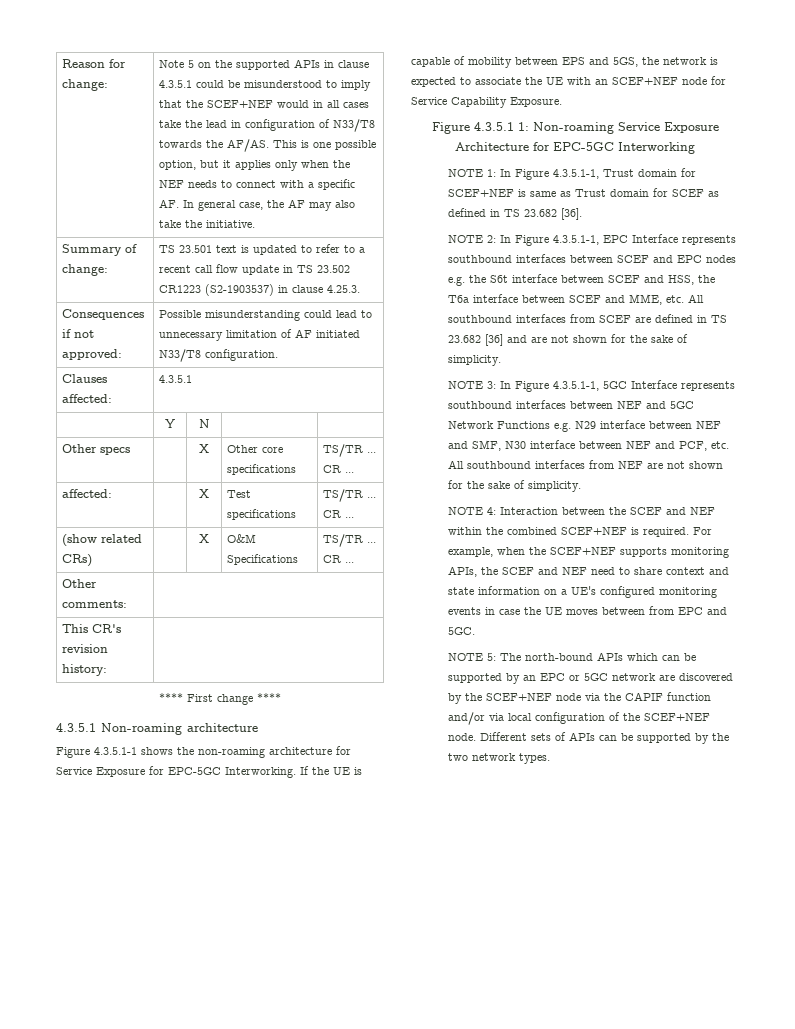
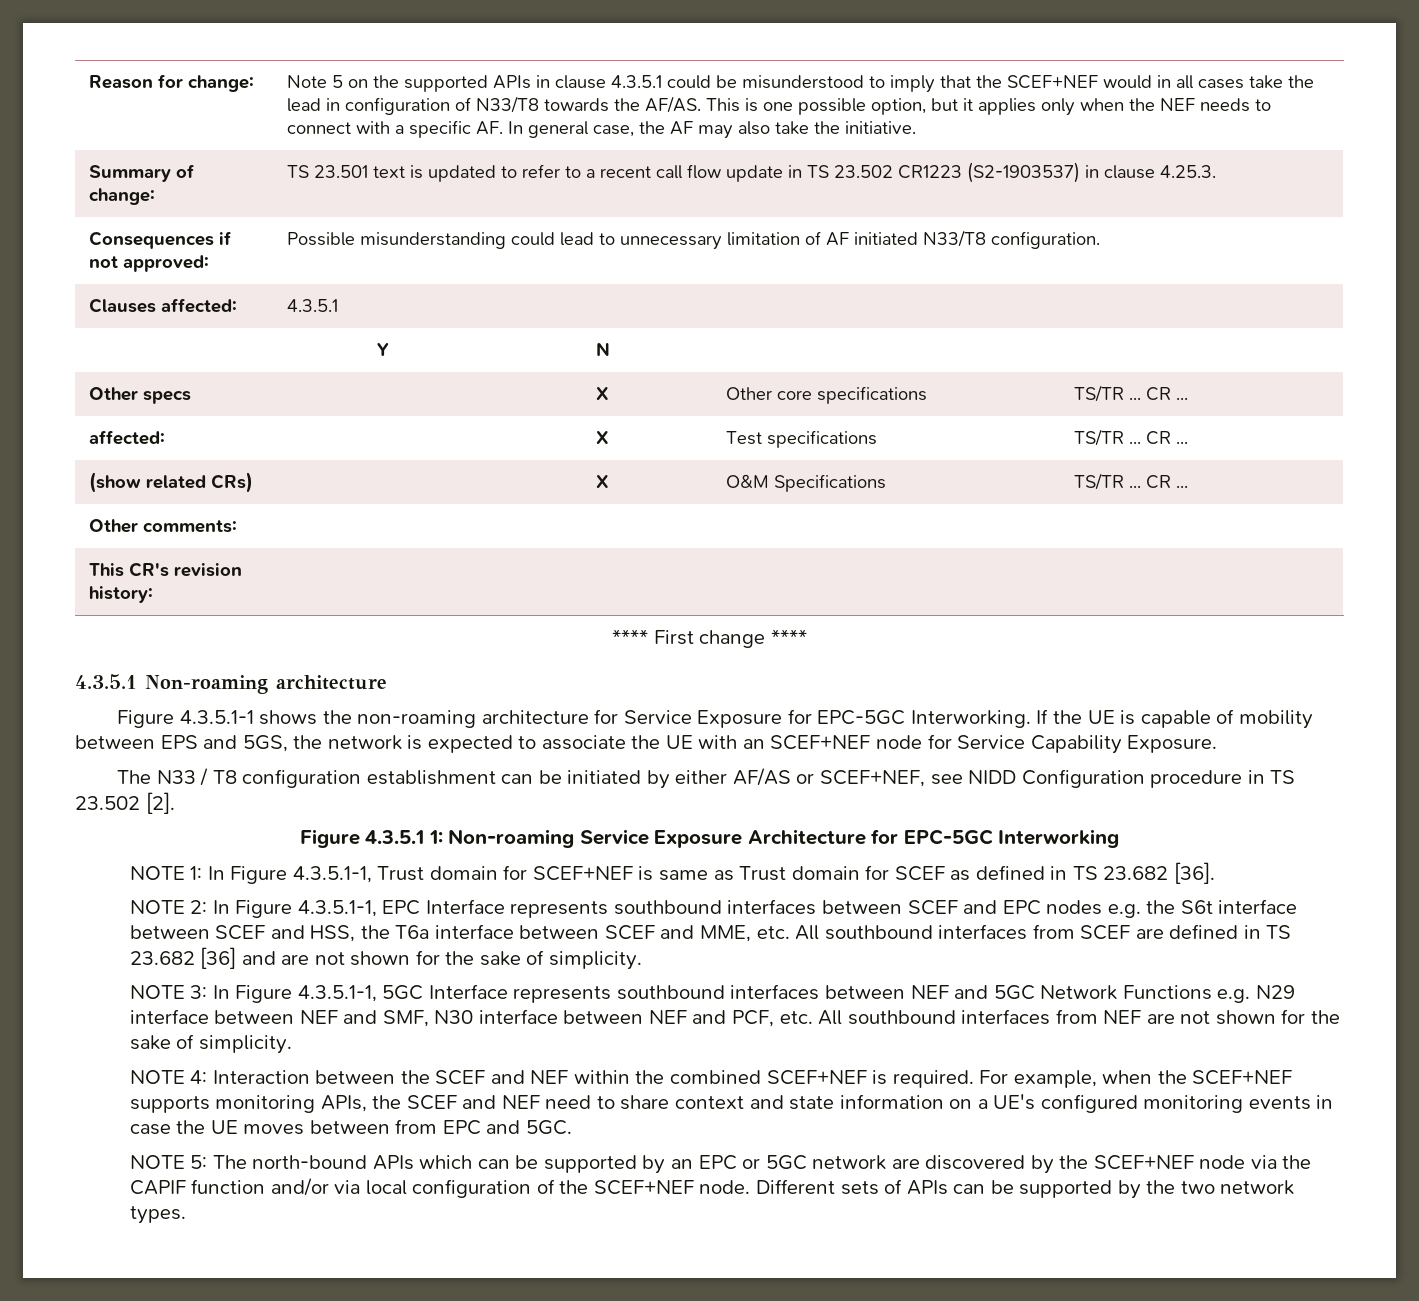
+ The N33 / T8 configuration establishment can be initiated by either AF/AS or SCEF+NEF, see NIDD Configuration procedure in TS 23.502 [2].

